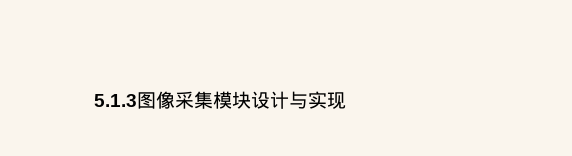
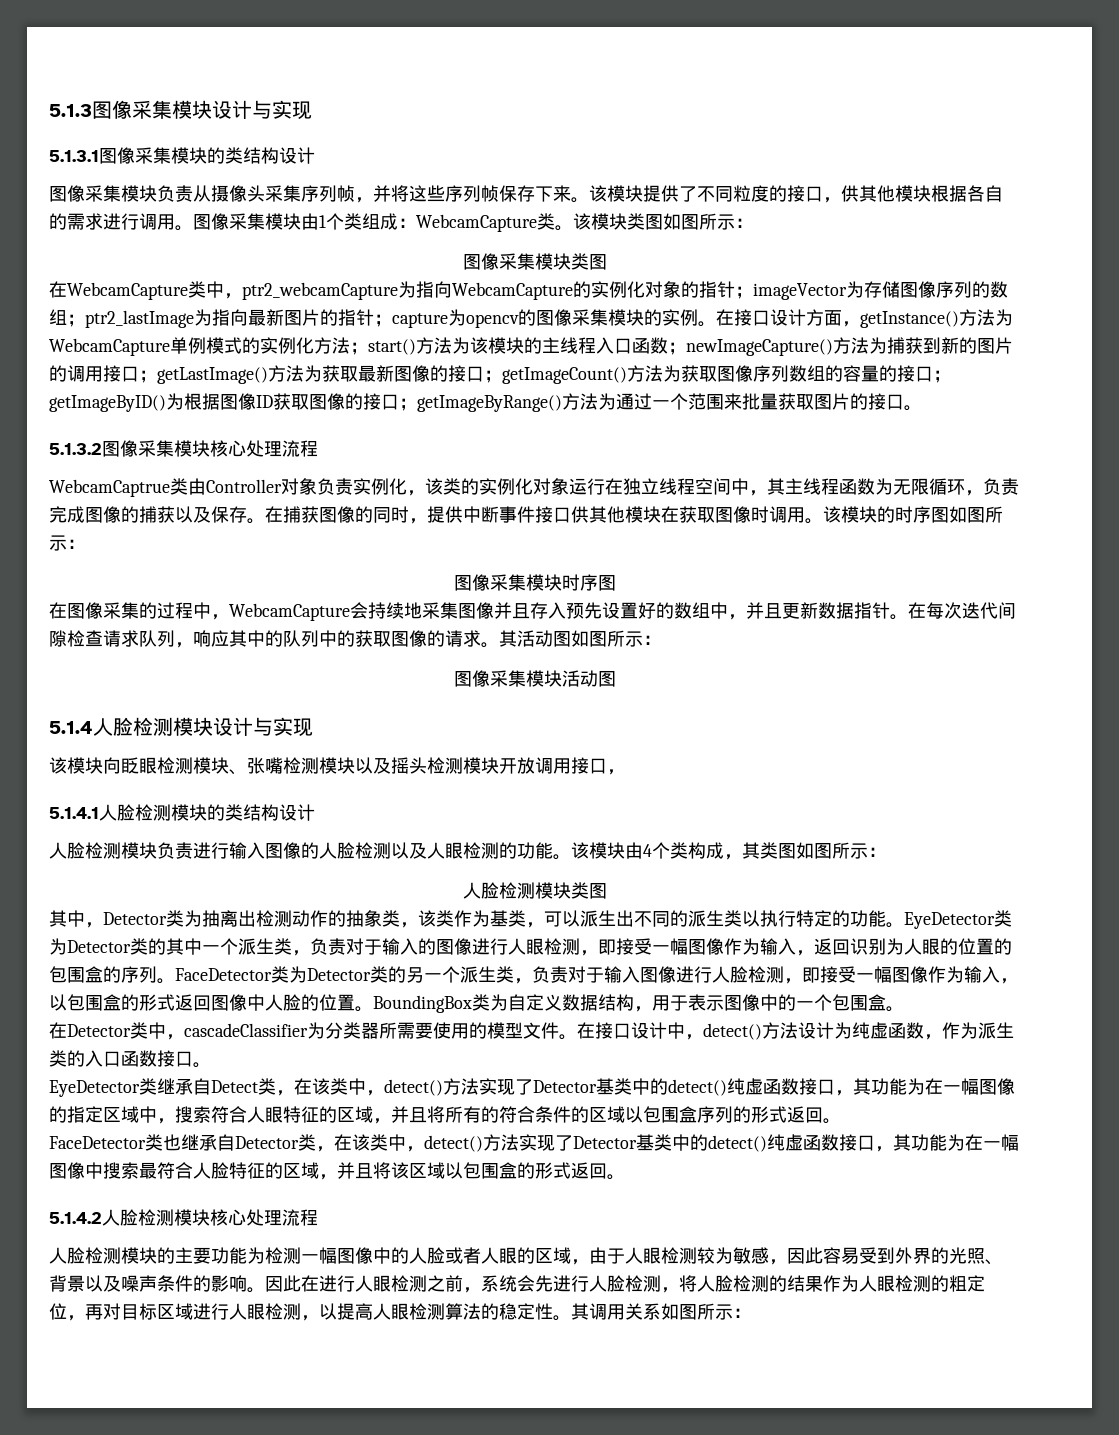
+ 5.1.3.1图像采集模块的类结构设计
+ 图像采集模块负责从摄像头采集序列帧，并将这些序列帧保存下来。该模块提供了不同粒度的接口，供其他模块根据各自的需求进行调用。图像采集模块由1个类组成：WebcamCapture类。该模块类图如图所示：
+ 图像采集模块类图
+ 在WebcamCapture类中，ptr2_webcamCapture为指向WebcamCapture的实例化对象的指针；imageVector为存储图像序列的数组；ptr2_lastImage为指向最新图片的指针；capture为opencv的图像采集模块的实例。在接口设计方面，getInstance()方法为WebcamCapture单例模式的实例化方法；start()方法为该模块的主线程入口函数；newImageCapture()方法为捕获到新的图片的调用接口；getLastImage()方法为获取最新图像的接口；getImageCount()方法为获取图像序列数组的容量的接口；getImageByID()为根据图像ID获取图像的接口；getImageByRange()方法为通过一个范围来批量获取图片的接口。
+ 5.1.3.2图像采集模块核心处理流程
+ WebcamCaptrue类由Controller对象负责实例化，该类的实例化对象运行在独立线程空间中，其主线程函数为无限循环，负责完成图像的捕获以及保存。在捕获图像的同时，提供中断事件接口供其他模块在获取图像时调用。该模块的时序图如图所示：
+ 图像采集模块时序图
+ 在图像采集的过程中，WebcamCapture会持续地采集图像并且存入预先设置好的数组中，并且更新数据指针。在每次迭代间隙检查请求队列，响应其中的队列中的获取图像的请求。其活动图如图所示：
+ 图像采集模块活动图
+ 5.1.4人脸检测模块设计与实现
+ 该模块向眨眼检测模块、张嘴检测模块以及摇头检测模块开放调用接口，
+ 5.1.4.1人脸检测模块的类结构设计
+ 人脸检测模块负责进行输入图像的人脸检测以及人眼检测的功能。该模块由4个类构成，其类图如图所示：
+ 人脸检测模块类图
+ 其中，Detector类为抽离出检测动作的抽象类，该类作为基类，可以派生出不同的派生类以执行特定的功能。EyeDetector类为Detector类的其中一个派生类，负责对于输入的图像进行人眼检测，即接受一幅图像作为输入，返回识别为人眼的位置的包围盒的序列。FaceDetector类为Detector类的另一个派生类，负责对于输入图像进行人脸检测，即接受一幅图像作为输入，以包围盒的形式返回图像中人脸的位置。BoundingBox类为自定义数据结构，用于表示图像中的一个包围盒。
+ 在Detector类中，cascadeClassifier为分类器所需要使用的模型文件。在接口设计中，detect()方法设计为纯虚函数，作为派生类的入口函数接口。
+ EyeDetector类继承自Detect类，在该类中，detect()方法实现了Detector基类中的detect()纯虚函数接口，其功能为在一幅图像的指定区域中，搜索符合人眼特征的区域，并且将所有的符合条件的区域以包围盒序列的形式返回。
+ FaceDetector类也继承自Detector类，在该类中，detect()方法实现了Detector基类中的detect()纯虚函数接口，其功能为在一幅图像中搜索最符合人脸特征的区域，并且将该区域以包围盒的形式返回。
+ 5.1.4.2人脸检测模块核心处理流程
+ 人脸检测模块的主要功能为检测一幅图像中的人脸或者人眼的区域，由于人眼检测较为敏感，因此容易受到外界的光照、背景以及噪声条件的影响。因此在进行人眼检测之前，系统会先进行人脸检测，将人脸检测的结果作为人眼检测的粗定位，再对目标区域进行人眼检测，以提高人眼检测算法的稳定性。其调用关系如图所示：

